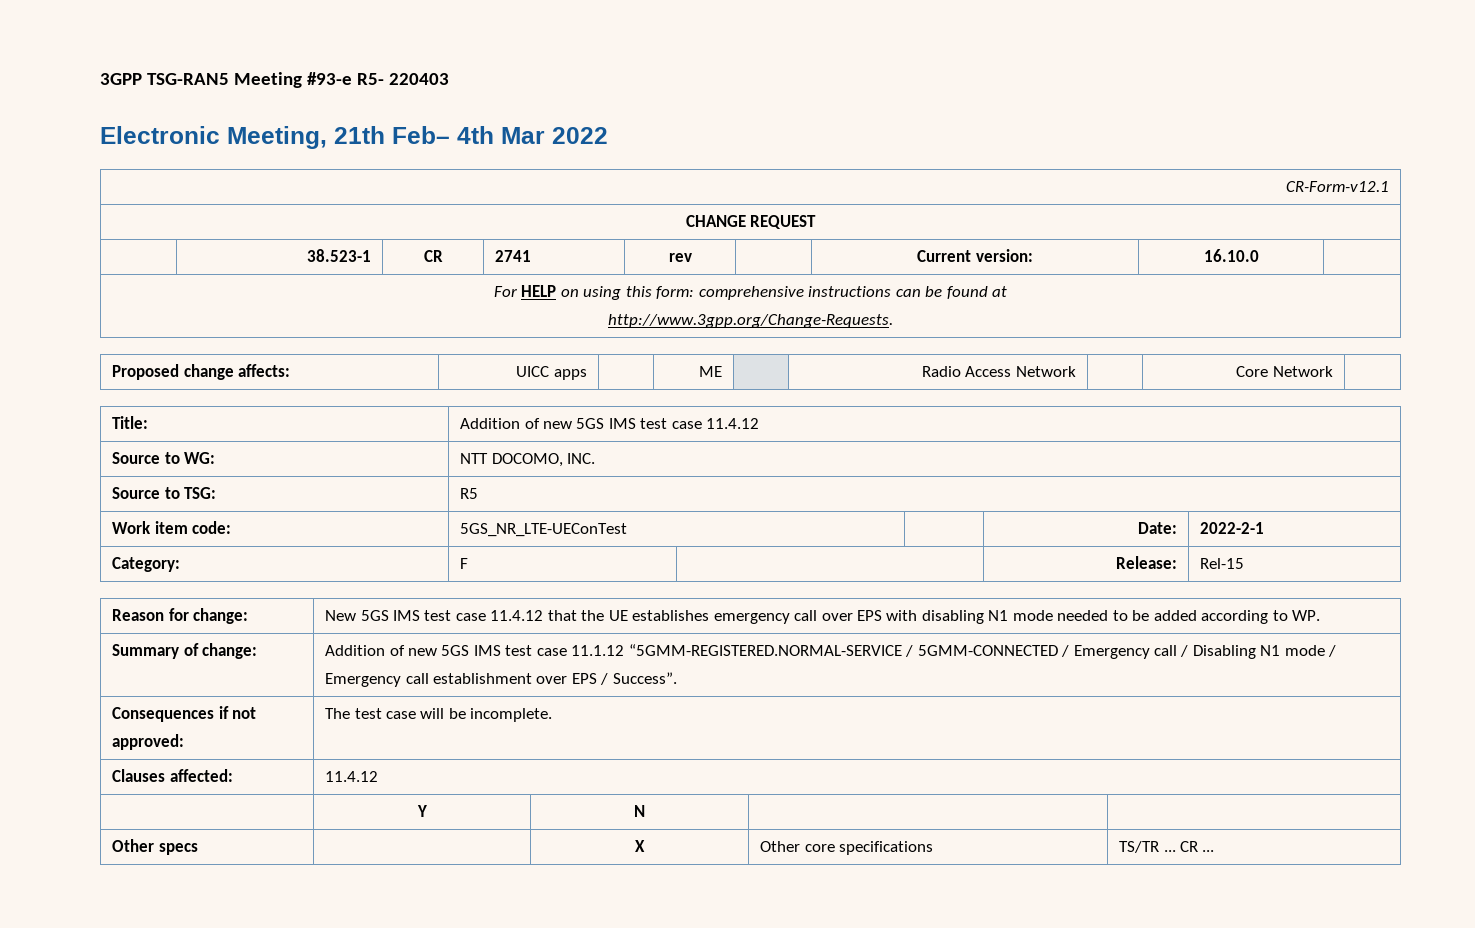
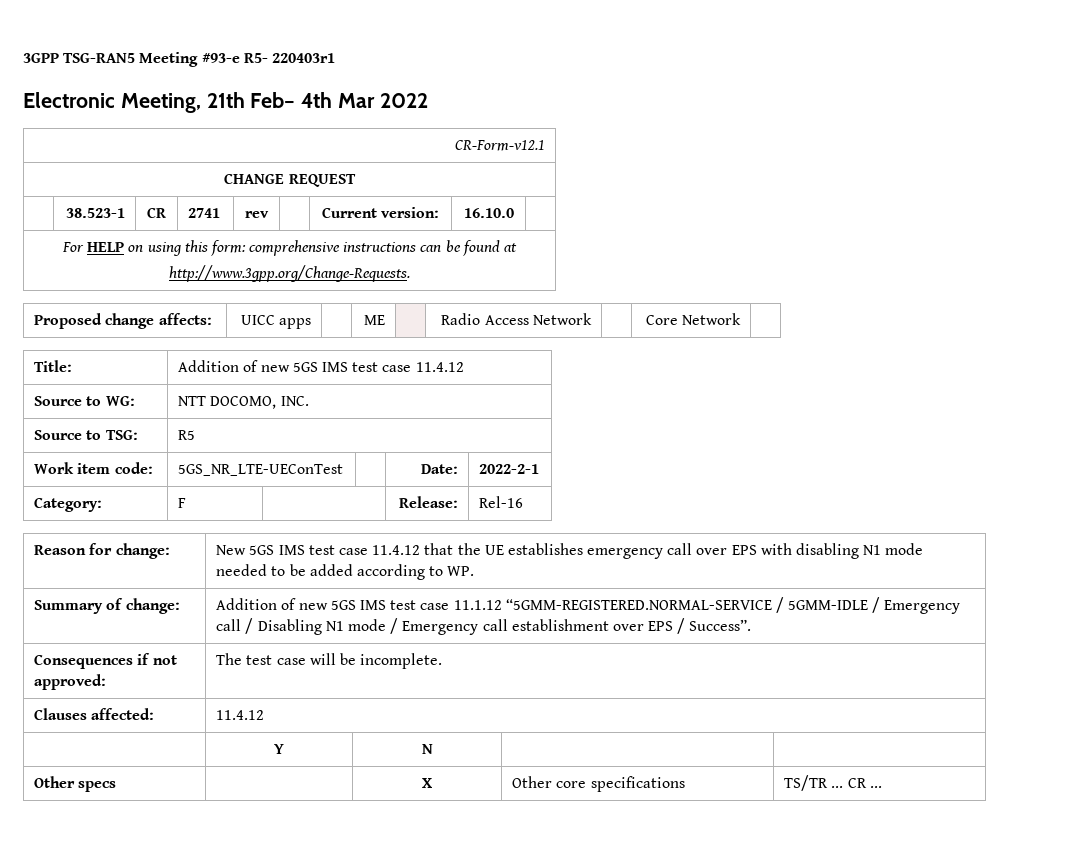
- 3GPP TSG-RAN5 Meeting #93-e R5- 220403
+ 3GPP TSG-RAN5 Meeting #93-e R5- 220403r1
- Category: | F | | Release: | Rel-15
+ Category: | F | | Release: | Rel-16
- Summary of change: | Addition of new 5GS IMS test case 11.1.12 “5GMM-REGISTERED.NORMAL-SERVICE / 5GMM-CONNECTED / Emergency call / Disabling N1 mode / Emergency call establishment over EPS / Success”.
+ Summary of change: | Addition of new 5GS IMS test case 11.1.12 “5GMM-REGISTERED.NORMAL-SERVICE / 5GMM-IDLE / Emergency call / Disabling N1 mode / Emergency call establishment over EPS / Success”.

